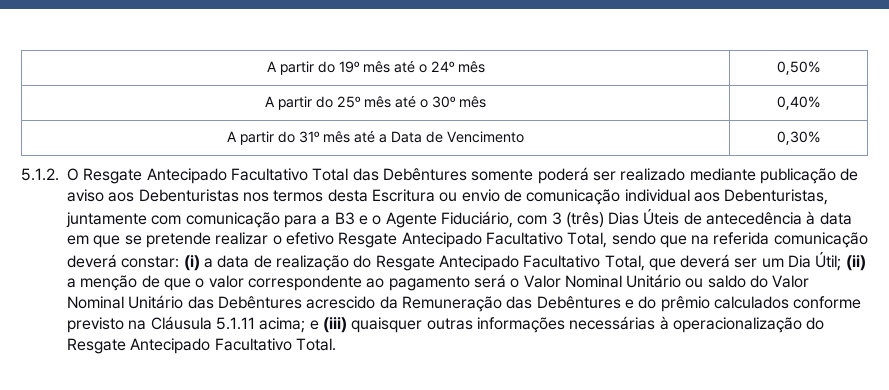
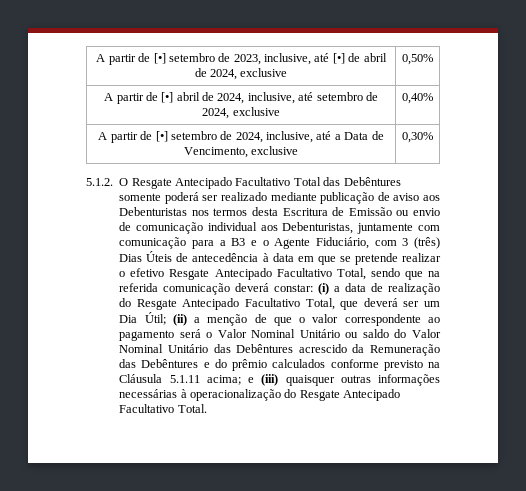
- A partir do 19º mês até o 24º mês | 0,50%
- A partir do 25º mês até o 30º mês | 0,40%
- A partir do 31º mês até a Data de Vencimento | 0,30%
+ A partir de [•] setembro de 2023, inclusive, até [•] de abril de 2024, exclusive | 0,50%
+ A partir de [•] abril de 2024, inclusive, até setembro de 2024, exclusive | 0,40%
+ A partir de [•] setembro de 2024, inclusive, até a Data de Vencimento, exclusive | 0,30%
- 5.1.2. O Resgate Antecipado Facultativo Total das Debêntures somente poderá ser realizado mediante publicação de aviso aos Debenturistas nos termos desta Escritura ou envio de comunicação individual aos Debenturistas, juntamente com comunicação para a B3 e o Agente Fiduciário, com 3 (três) Dias Úteis de antecedência à data em que se pretende realizar o efetivo Resgate Antecipado Facultativo Total, sendo que na referida comunicação deverá constar:
+ 5.1.2. O Resgate Antecipado Facultativo Total das Debêntures somente poderá ser realizado mediante publicação de aviso aos Debenturistas nos termos desta Escritura de Emissão ou envio de comunicação individual aos Debenturistas, juntamente com comunicação para a B3 e o Agente Fiduciário, com 3 (três) Dias Úteis de antecedência à data em que se pretende realizar o efetivo Resgate Antecipado Facultativo Total, sendo que na referida comunicação deverá constar:

